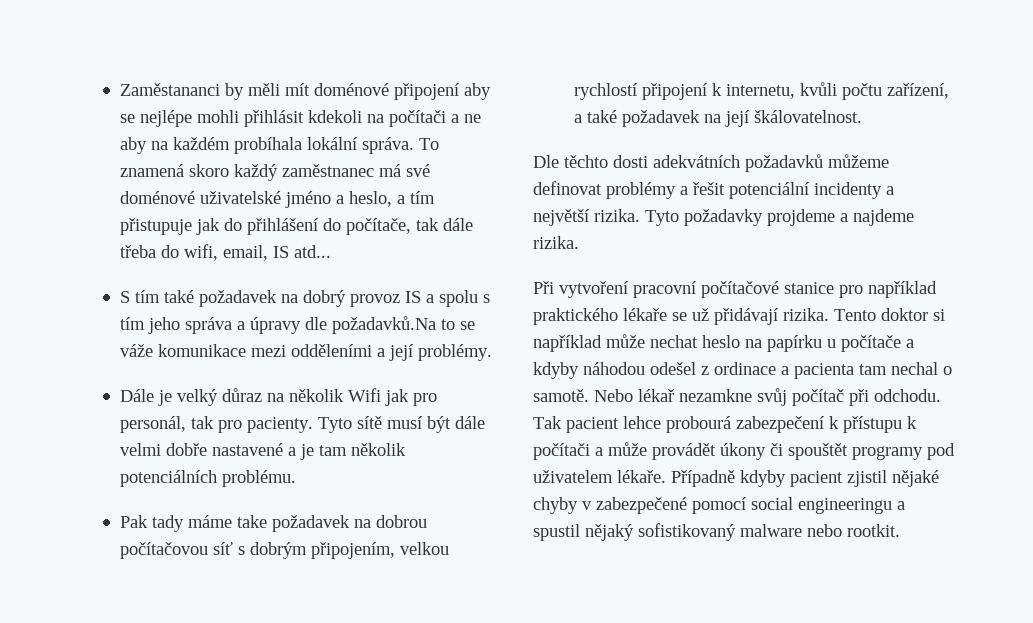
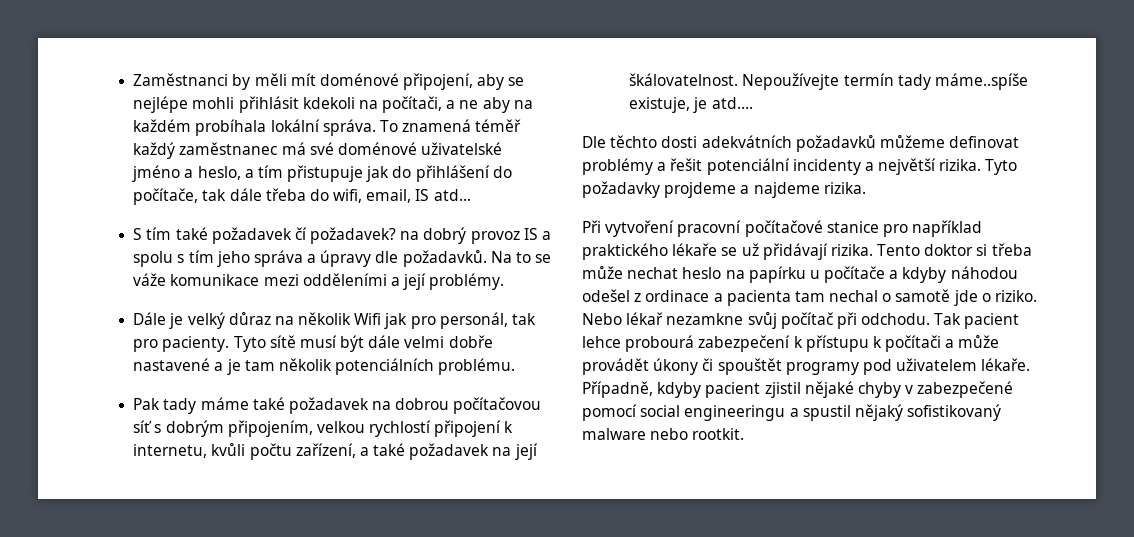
- Zaměstananci by měli mít doménové připojení aby se nejlépe mohli přihlásit kdekoli na počítači a ne aby na každém probíhala lokální správa.
+ Zaměstnanci by měli mít doménové připojení, aby se nejlépe mohli přihlásit kdekoli na počítači, a ne aby na každém probíhala lokální správa.
- To znamená skoro každý zaměstnanec má své doménové uživatelské jméno a heslo, a tím přistupuje jak do přihlášení do počítače, tak dále třeba do wifi, email, IS atd...
+ To znamená téměř každý zaměstnanec má své doménové uživatelské jméno a heslo, a tím přistupuje jak do přihlášení do počítače, tak dále třeba do wifi, email, IS atd...
- S tím také požadavek na dobrý provoz IS a spolu s tím jeho správa a úpravy dle požadavků.Na to se váže komunikace mezi odděleními a její problémy.
+ S tím také požadavek čí požadavek? na dobrý provoz IS a spolu s tím jeho správa a úpravy dle požadavků. Na to se váže komunikace mezi odděleními a její problémy.
- Pak tady máme take požadavek na dobrou počítačovou síť s dobrým připojením, velkou rychlostí připojení k internetu, kvůli počtu zařízení, a také požadavek na její škálovatelnost.
+ Pak tady máme také požadavek na dobrou počítačovou síť s dobrým připojením, velkou rychlostí připojení k internetu, kvůli počtu zařízení, a také požadavek na její škálovatelnost. Nepoužívejte termín tady máme..spíše existuje, je atd….
- Tento doktor si například může nechat heslo na papírku u počítače a kdyby náhodou odešel z ordinace a pacienta tam nechal o samotě.
+ Tento doktor si třeba může nechat heslo na papírku u počítače a kdyby náhodou odešel z ordinace a pacienta tam nechal o samotě jde o riziko.
- Případně kdyby pacient zjistil nějaké chyby v zabezpečené pomocí social engineeringu a spustil nějaký sofistikovaný malware nebo rootkit.
+ Případně, kdyby pacient zjistil nějaké chyby v zabezpečené pomocí social engineeringu a spustil nějaký sofistikovaný malware nebo rootkit.

